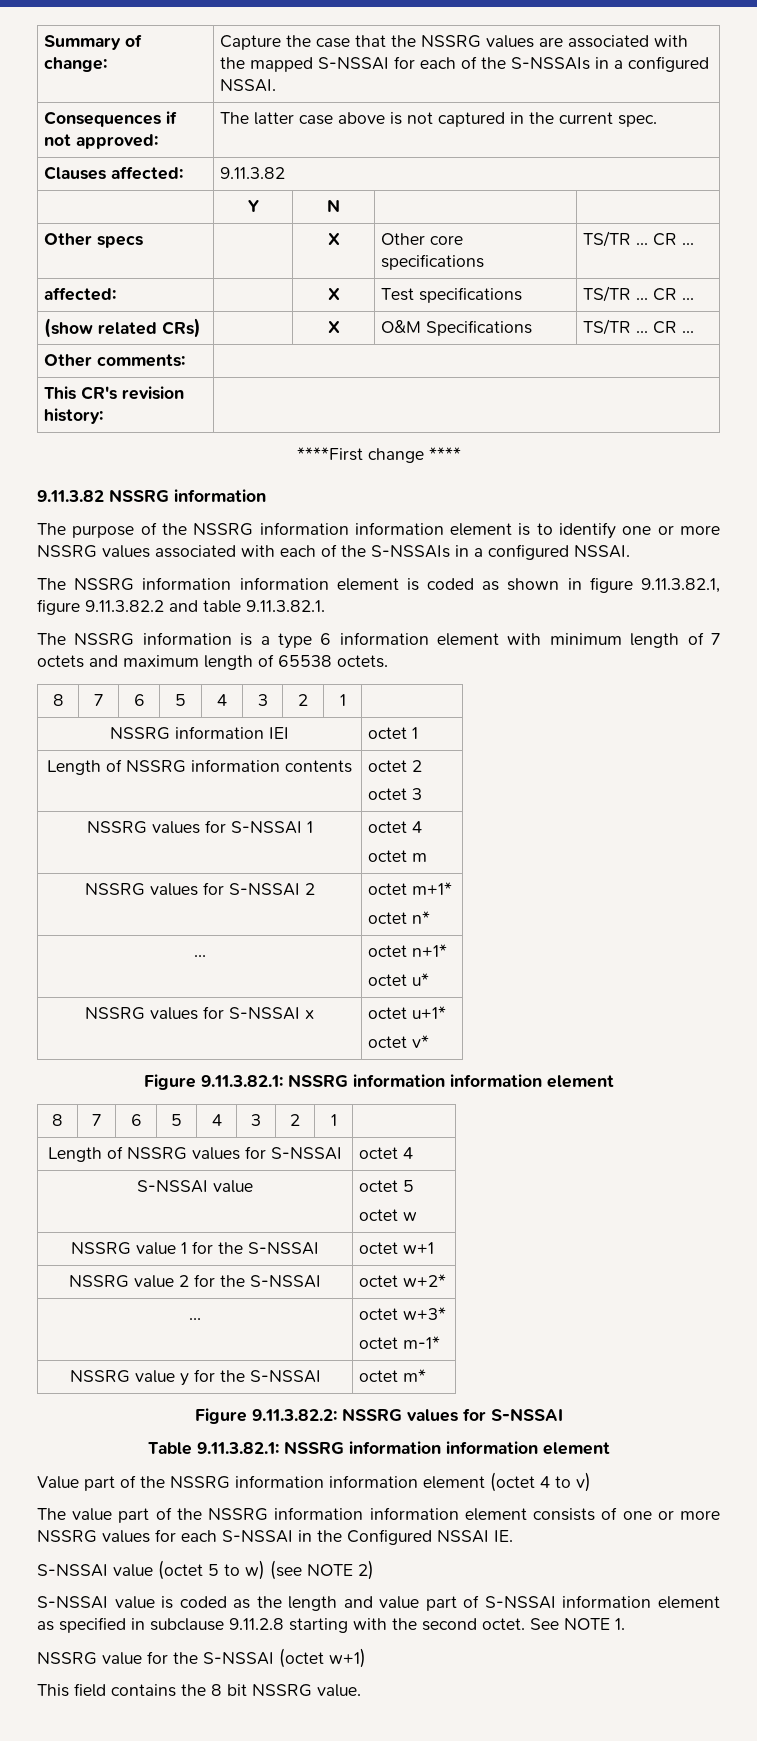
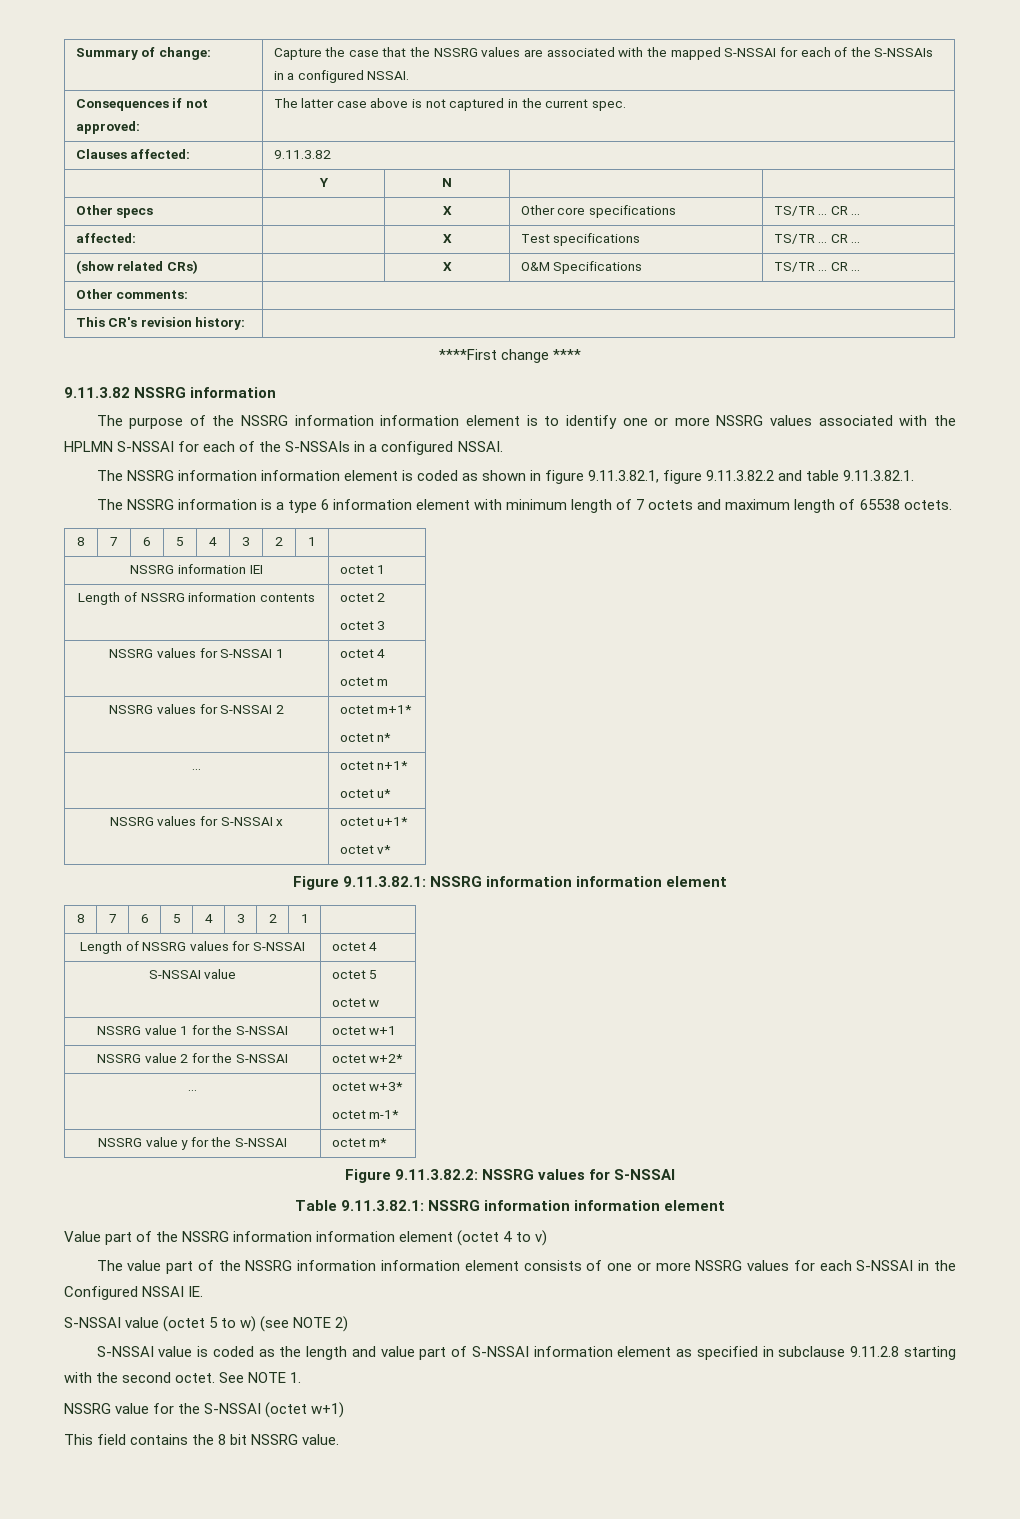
- The purpose of the NSSRG information information element is to identify one or more NSSRG values associated with each of the S-NSSAIs in a configured NSSAI.
+ The purpose of the NSSRG information information element is to identify one or more NSSRG values associated with the HPLMN S-NSSAI for each of the S-NSSAIs in a configured NSSAI.

